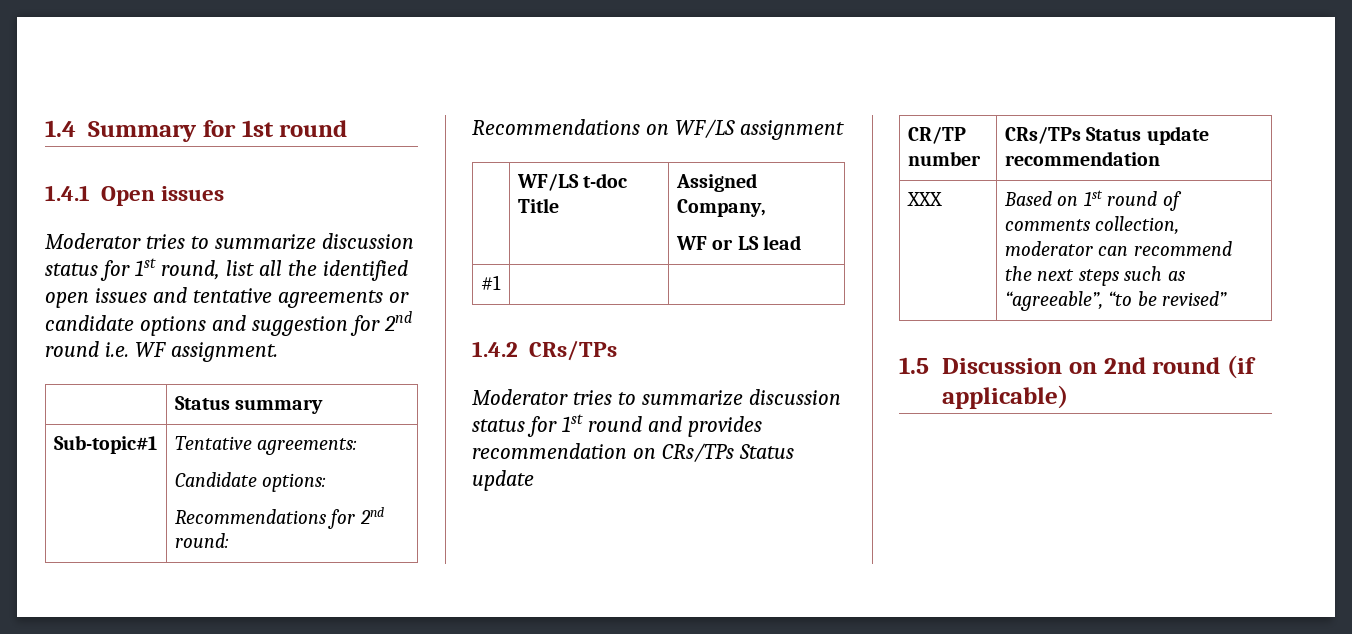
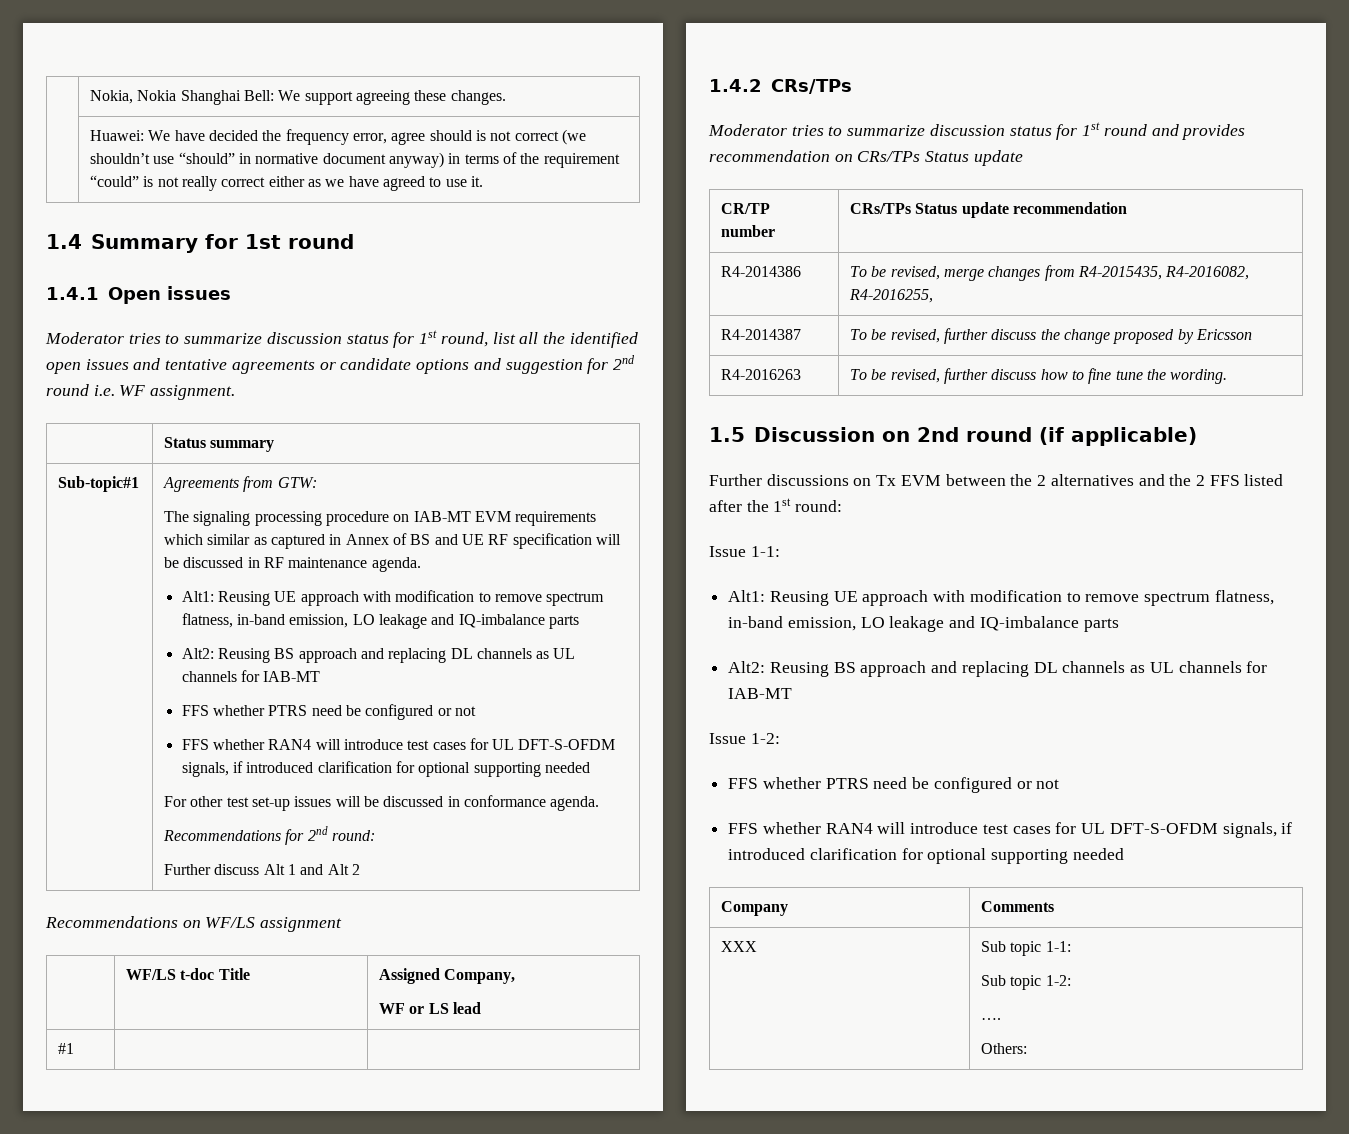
+ | Nokia, Nokia Shanghai Bell: We support agreeing these changes.
+ | Huawei: We have decided the frequency error, agree should is not correct (we shouldn’t use “should” in normative document anyway) in terms of the requirement “could” is not really correct either as we have agreed to use it.
- Tentative agreements:
- Candidate options:
+ Agreements from GTW:
+ The signaling processing procedure on IAB-MT EVM requirements which similar as captured in Annex of BS and UE RF specification will be discussed in RF maintenance agenda.
+ Alt1: Reusing UE approach with modification to remove spectrum flatness, in-band emission, LO leakage and IQ-imbalance parts
+ Alt2: Reusing BS approach and replacing DL channels as UL channels for IAB-MT
+ FFS whether PTRS need be configured or not
+ FFS whether RAN4 will introduce test cases for UL DFT-S-OFDM signals, if introduced clarification for optional supporting needed
+ For other test set-up issues will be discussed in conformance agenda.
  Recommendations for 2nd round:
+ Further discuss Alt 1 and Alt 2
- XXX | Based on 1st round of comments collection, moderator can recommend the next steps such as “agreeable”, “to be revised”
+ R4-2014386 | To be revised, merge changes from R4-2015435, R4-2016082, R4-2016255,
+ R4-2014387 | To be revised, further discuss the change proposed by Ericsson
+ R4-2016263 | To be revised, further discuss how to fine tune the wording.
+ Further discussions on Tx EVM between the 2 alternatives and the 2 FFS listed after the 1st round:
+ Issue 1-1:
+ Alt1: Reusing UE approach with modification to remove spectrum flatness, in-band emission, LO leakage and IQ-imbalance parts
+ Alt2: Reusing BS approach and replacing DL channels as UL channels for IAB-MT
+ Issue 1-2:
+ FFS whether PTRS need be configured or not
+ FFS whether RAN4 will introduce test cases for UL DFT-S-OFDM signals, if introduced clarification for optional supporting needed
+ Company | Comments
+ XXX | Sub topic 1-1:
+ Sub topic 1-2:
+ ….
+ Others:

